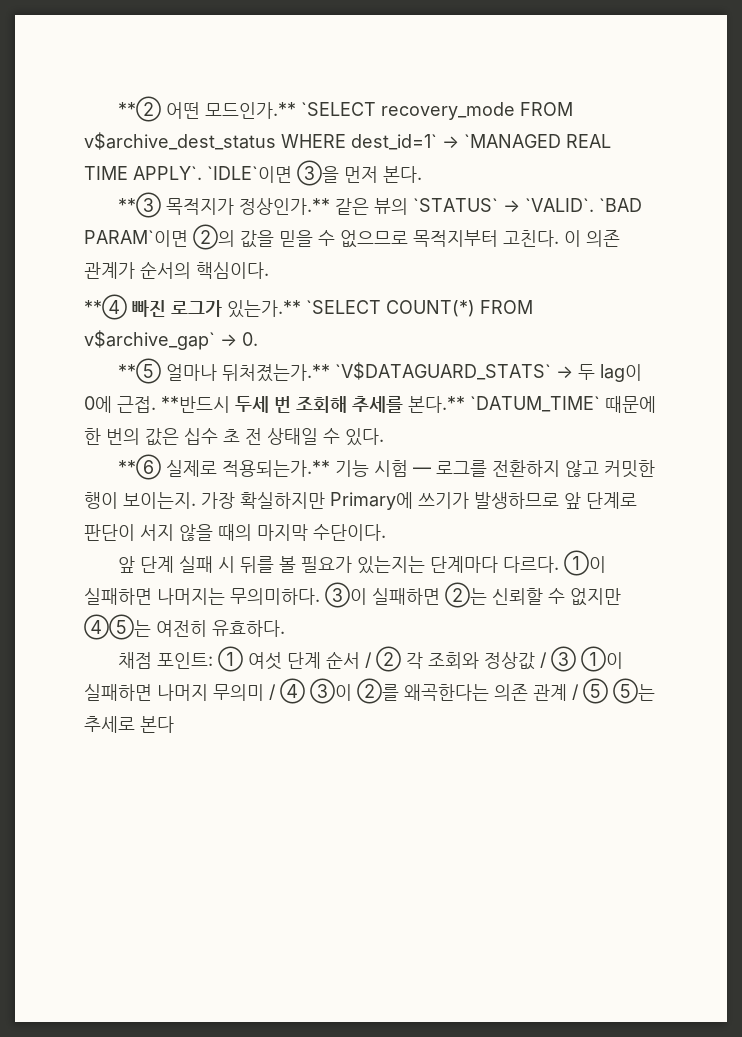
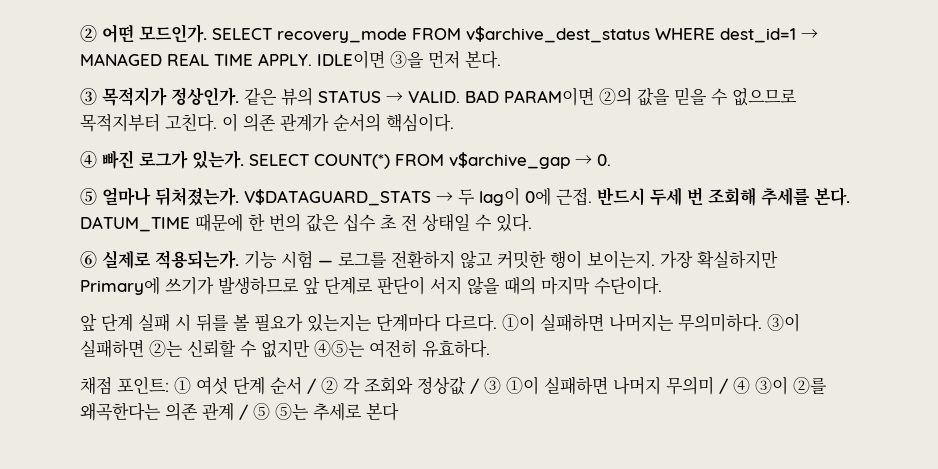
- **② 어떤 모드인가.** `SELECT recovery_mode FROM v$archive_dest_status WHERE dest_id=1` → `MANAGED REAL TIME APPLY`. `IDLE`이면 ③을 먼저 본다.
- **③ 목적지가 정상인가.** 같은 뷰의 `STATUS` → `VALID`. `BAD PARAM`이면 ②의 값을 믿을 수 없으므로 목적지부터 고친다.
+ ② 어떤 모드인가. SELECT recovery_mode FROM v$archive_dest_status WHERE dest_id=1 → MANAGED REAL TIME APPLY. IDLE이면 ③을 먼저 본다.
+ ③ 목적지가 정상인가. 같은 뷰의 STATUS → VALID. BAD PARAM이면 ②의 값을 믿을 수 없으므로 목적지부터 고친다.
- **④ 빠진 로그가 있는가.** `SELECT COUNT(*) FROM v$archive_gap` → 0.
+ ④ 빠진 로그가 있는가. SELECT COUNT(*) FROM v$archive_gap → 0.
- **⑤ 얼마나 뒤처졌는가.** `V$DATAGUARD_STATS` → 두 lag이 0에 근접.
+ ⑤ 얼마나 뒤처졌는가. V$DATAGUARD_STATS → 두 lag이 0에 근접.
- **반드시 두세 번 조회해 추세를 본다.** `DATUM_TIME` 때문에 한 번의 값은 십수 초 전 상태일 수 있다.
+ 반드시 두세 번 조회해 추세를 본다. DATUM_TIME 때문에 한 번의 값은 십수 초 전 상태일 수 있다.
- **⑥ 실제로 적용되는가.** 기능 시험 — 로그를 전환하지 않고 커밋한 행이 보이는지.
+ ⑥ 실제로 적용되는가. 기능 시험 — 로그를 전환하지 않고 커밋한 행이 보이는지.

